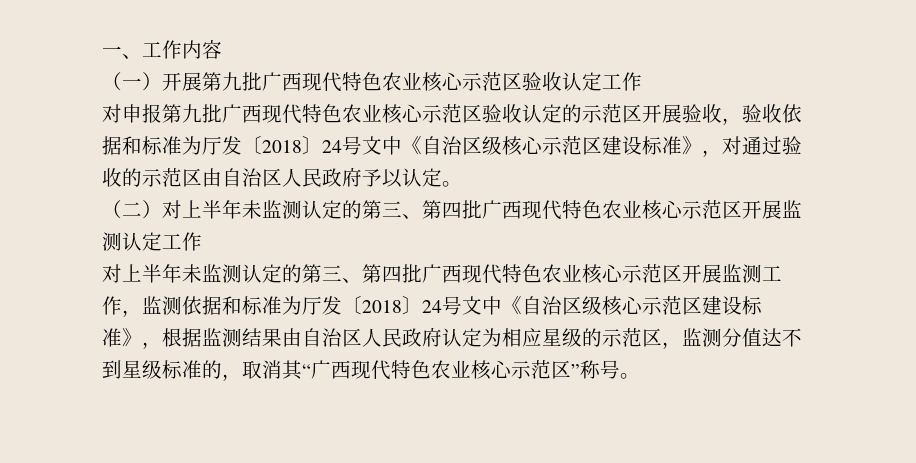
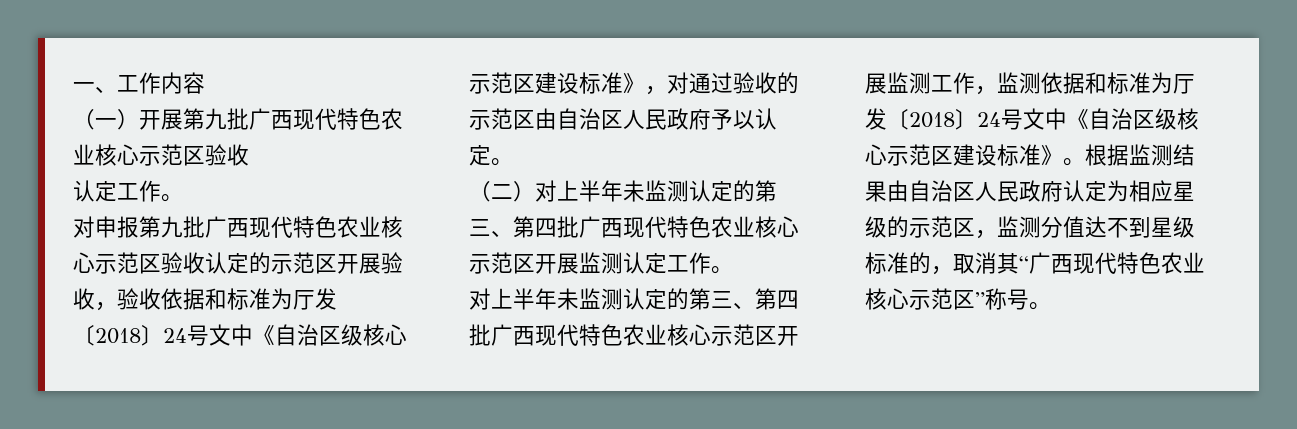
- （一）开展第九批广西现代特色农业核心示范区验收认定工作
+ （一）开展第九批广西现代特色农业核心示范区验收
+ 认定工作。
- （二）对上半年未监测认定的第三、第四批广西现代特色农业核心示范区开展监测认定工作
+ （二）对上半年未监测认定的第三、第四批广西现代特色农业核心示范区开展监测认定工作。
- 对上半年未监测认定的第三、第四批广西现代特色农业核心示范区开展监测工作，监测依据和标准为厅发〔2018〕24号文中《自治区级核心示范区建设标准》，根据监测结果由自治区人民政府认定为相应星级的示范区，监测分值达不到星级标准的，取消其“广西现代特色农业核心示范区”称号。
+ 对上半年未监测认定的第三、第四批广西现代特色农业核心示范区开展监测工作，监测依据和标准为厅发〔2018〕24号文中《自治区级核心示范区建设标准》。根据监测结果由自治区人民政府认定为相应星级的示范区，监测分值达不到星级标准的，取消其“广西现代特色农业核心示范区”称号。

